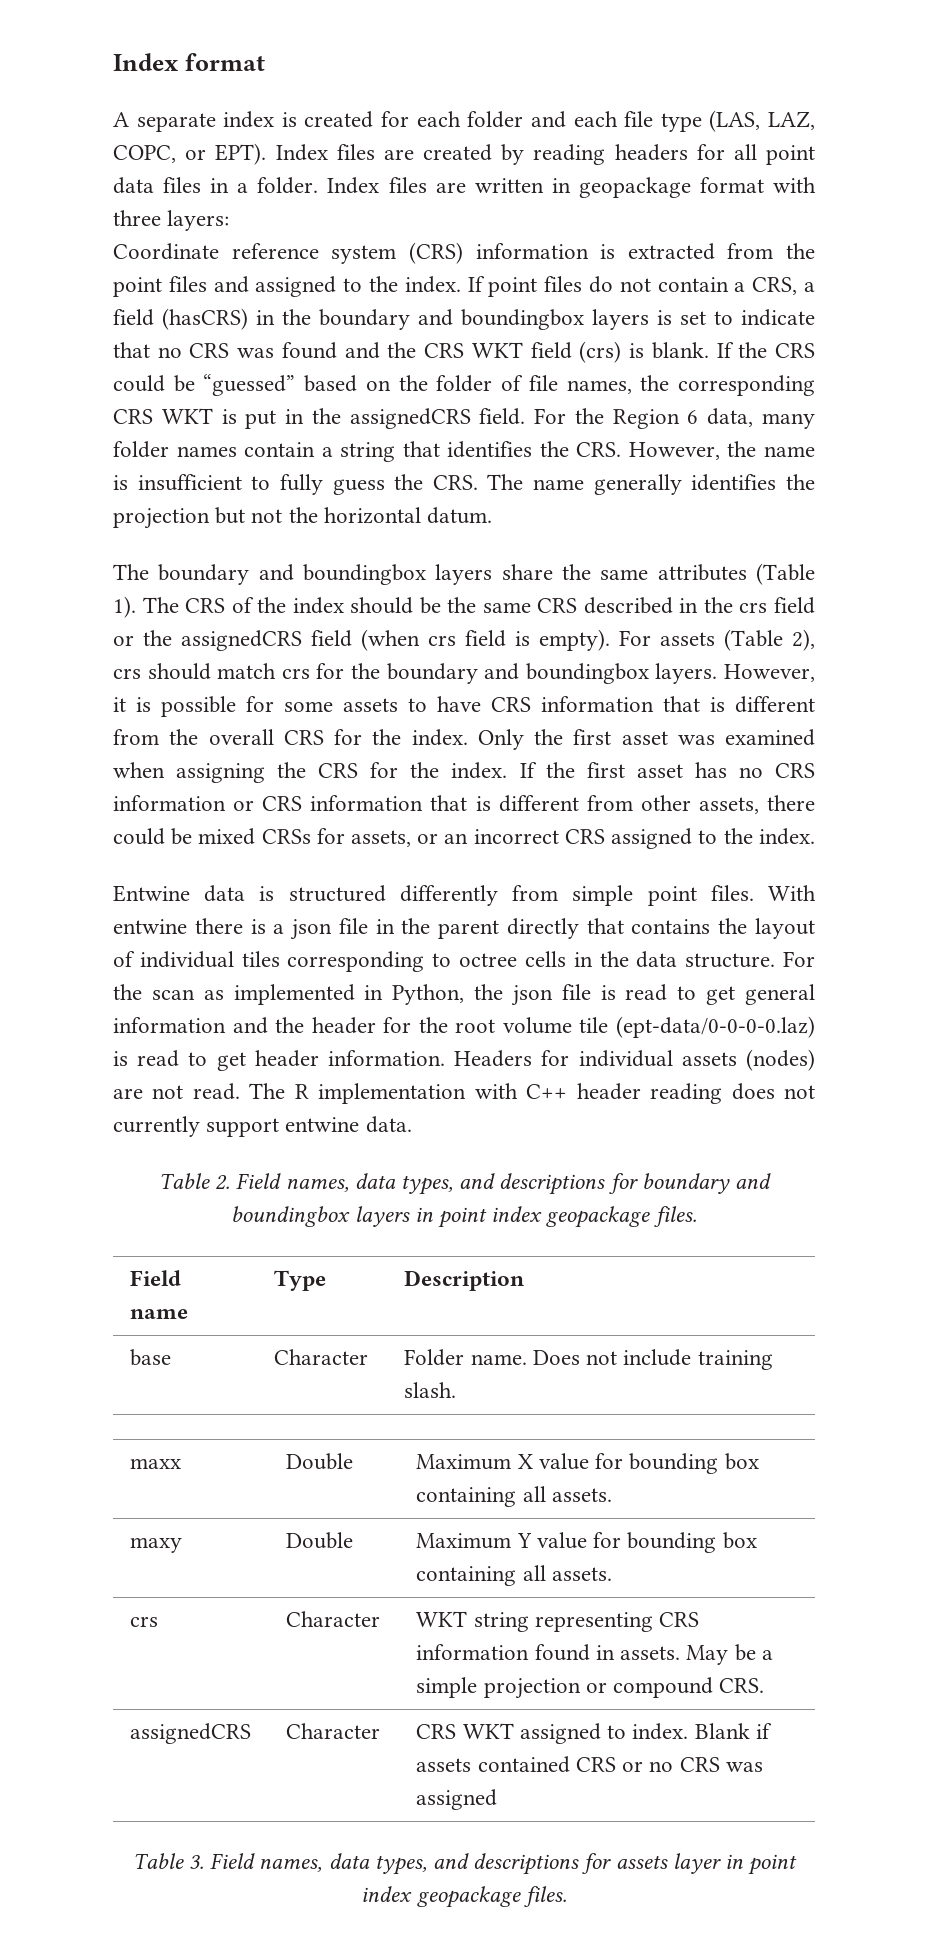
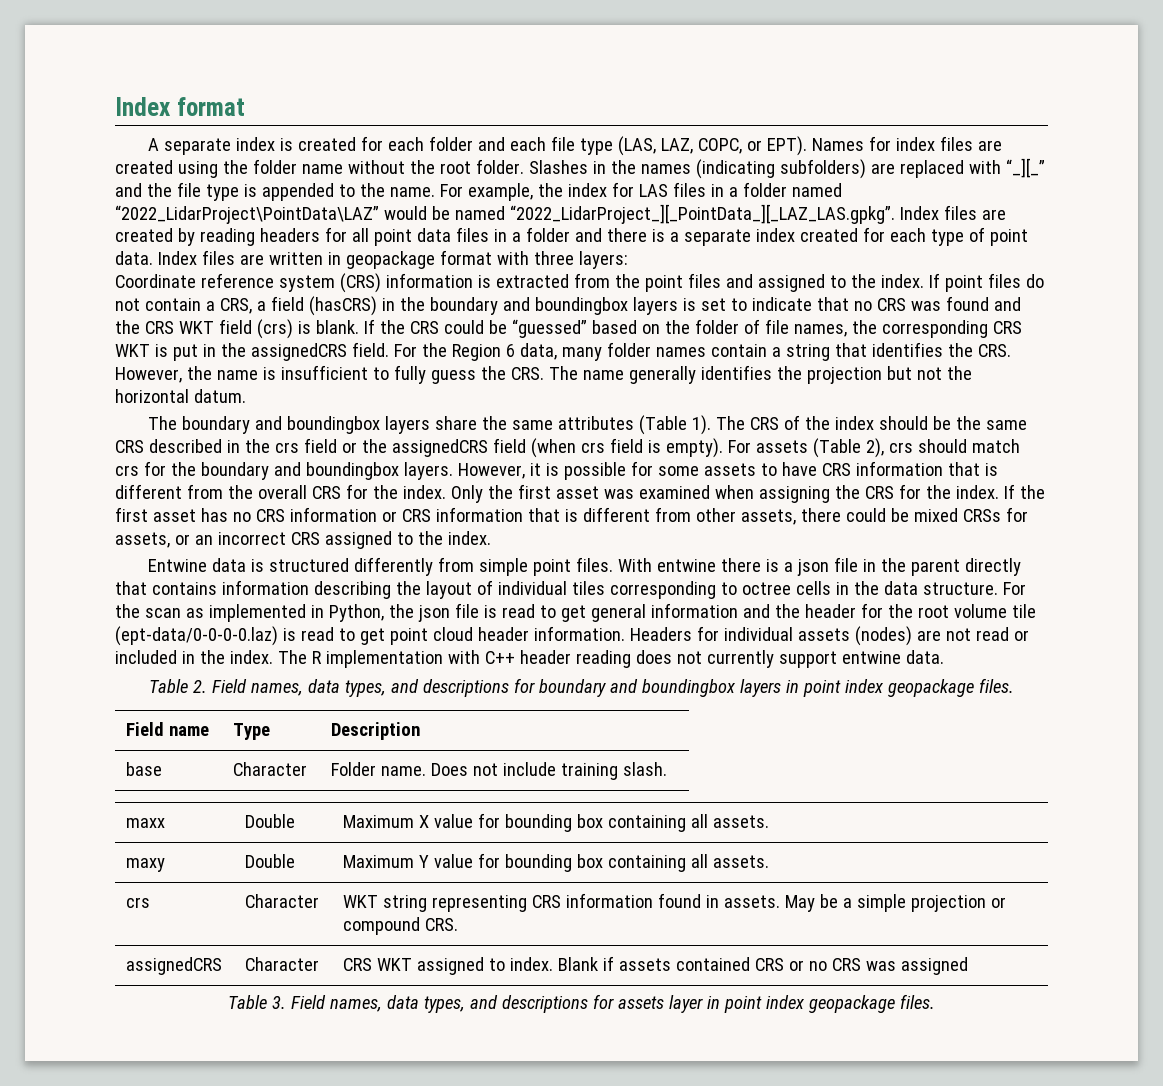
- Index files are created by reading headers for all point data files in a folder.
+ Names for index files are created using the folder name without the root folder. Slashes in the names (indicating subfolders) are replaced with “_][_” and the file type is appended to the name. For example, the index for LAS files in a folder named “2022_LidarProject\PointData\LAZ” would be named “2022_LidarProject_][_PointData_][_LAZ_LAS.gpkg”. Index files are created by reading headers for all point data files in a folder and there is a separate index created for each type of point data.
- With entwine there is a json file in the parent directly that contains the layout of individual tiles corresponding to octree cells in the data structure.
+ With entwine there is a json file in the parent directly that contains information describing the layout of individual tiles corresponding to octree cells in the data structure.
- For the scan as implemented in Python, the json file is read to get general information and the header for the root volume tile (ept-data/0-0-0-0.laz) is read to get header information.
+ For the scan as implemented in Python, the json file is read to get general information and the header for the root volume tile (ept-data/0-0-0-0.laz) is read to get point cloud header information.
- Headers for individual assets (nodes) are not read.
+ Headers for individual assets (nodes) are not read or included in the index.

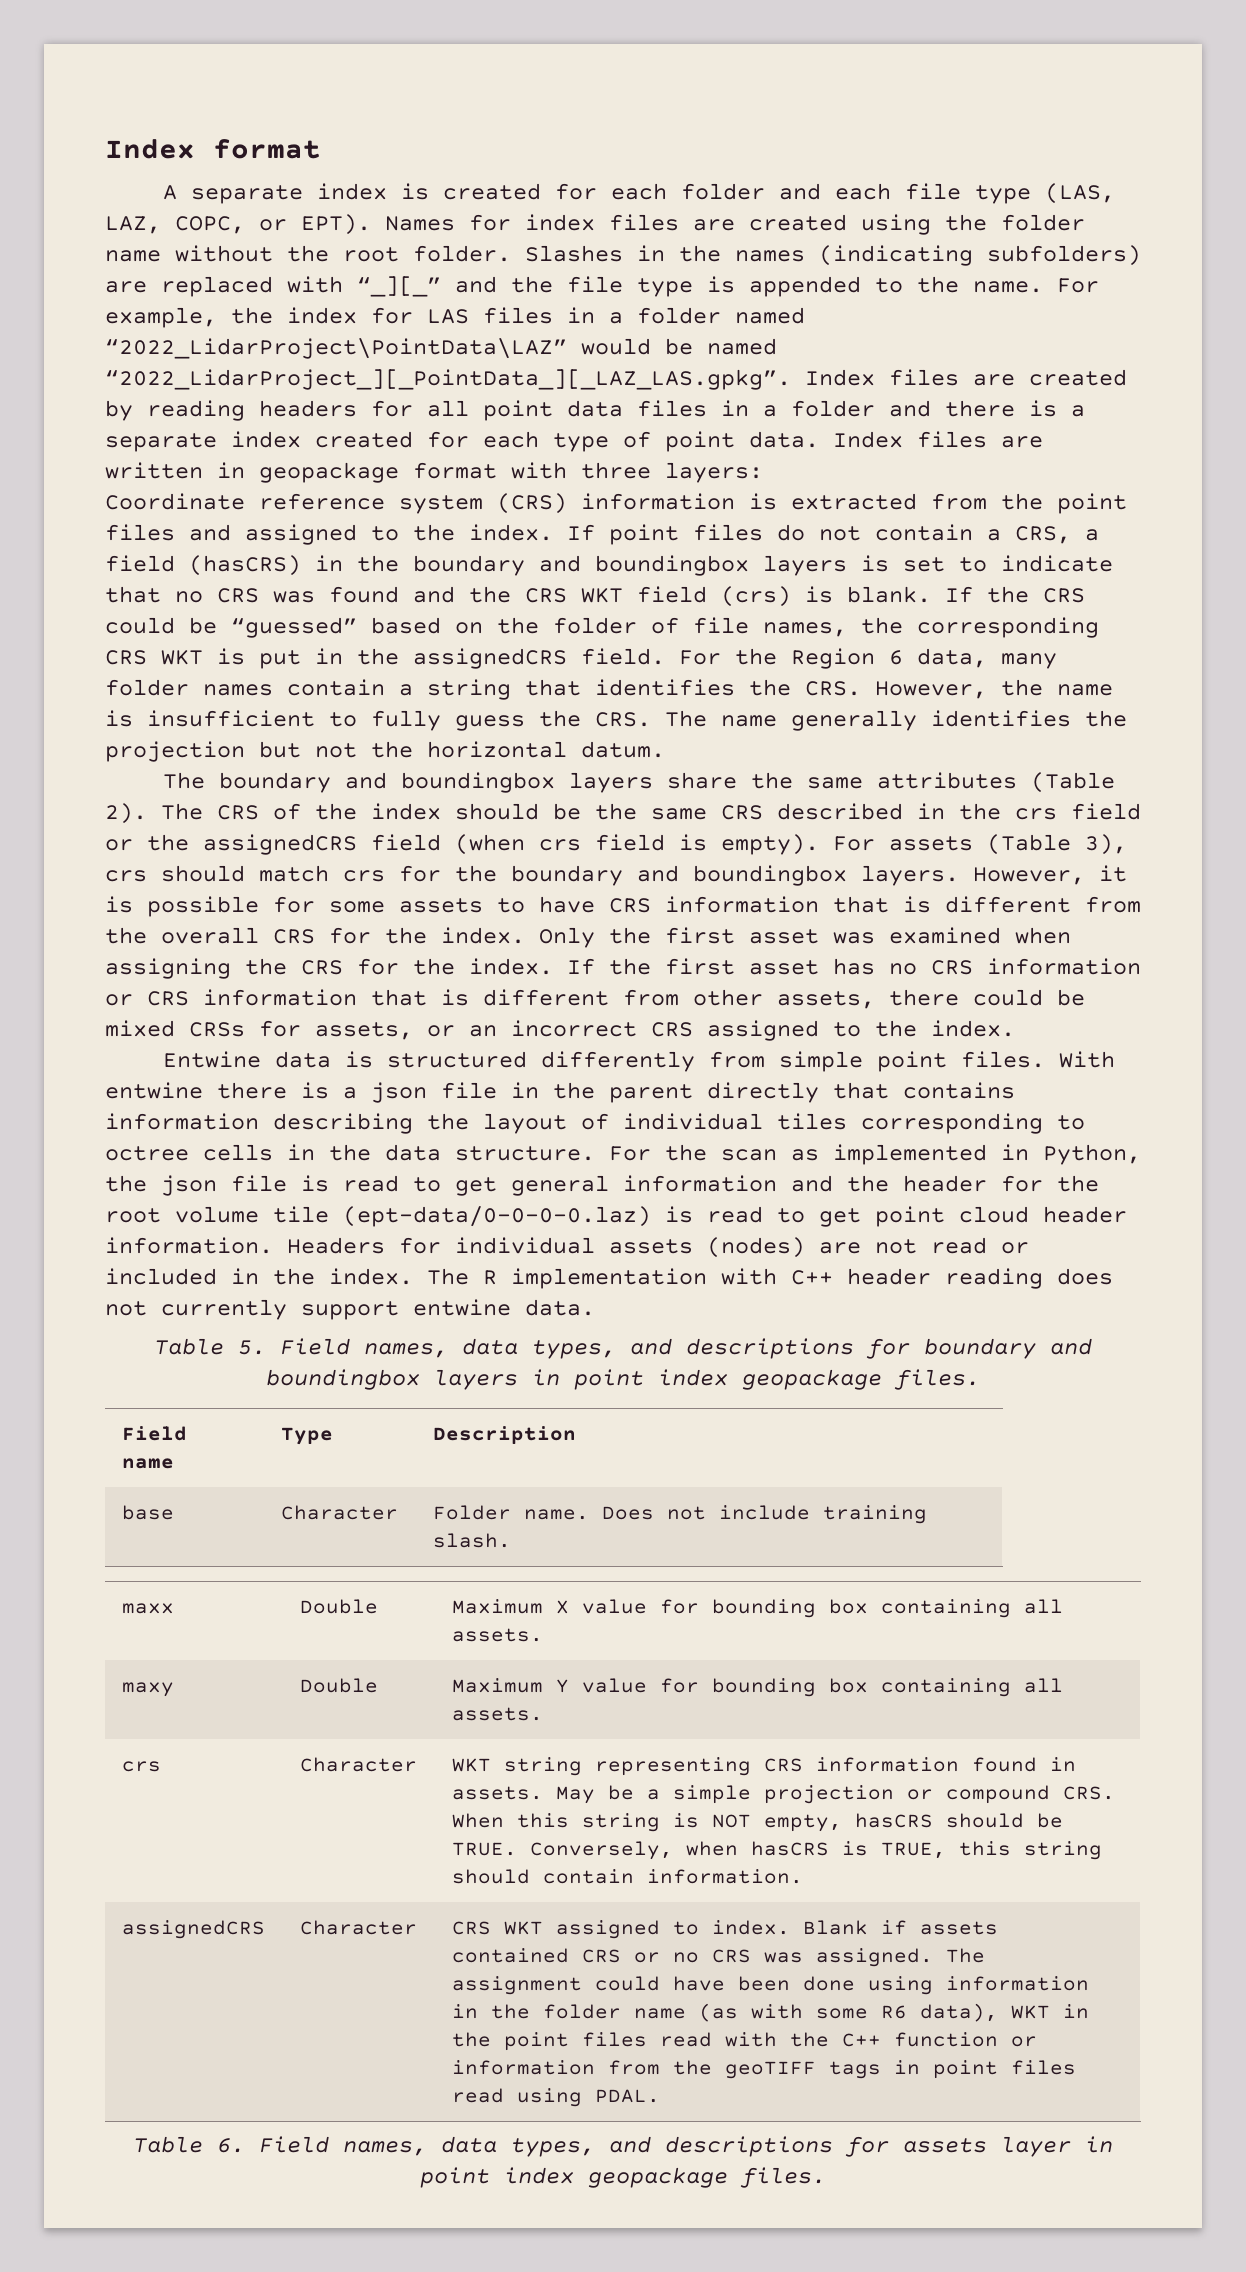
- The boundary and boundingbox layers share the same attributes (Table 1).
+ The boundary and boundingbox layers share the same attributes (Table 2).
- For assets (Table 2), crs should match crs for the boundary and boundingbox layers.
+ For assets (Table 3), crs should match crs for the boundary and boundingbox layers.
- Table 2. Field names, data types, and descriptions for boundary and boundingbox layers in point index geopackage files.
+ Table 5. Field names, data types, and descriptions for boundary and boundingbox layers in point index geopackage files.
- crs | Character | WKT string representing CRS information found in assets. May be a simple projection or compound CRS.
+ crs | Character | WKT string representing CRS information found in assets. May be a simple projection or compound CRS. When this string is NOT empty, hasCRS should be TRUE. Conversely, when hasCRS is TRUE, this string should contain information.
- Blank if assets contained CRS or no CRS was assigned
- Table 3. Field names, data types, and descriptions for assets layer in point index geopackage files.
+ Blank if assets contained CRS or no CRS was assigned. The assignment could have been done using information in the folder name (as with some R6 data), WKT in the point files read with the C++ function or information from the geoTIFF tags in point files read using PDAL.
+ Table 6. Field names, data types, and descriptions for assets layer in point index geopackage files.

